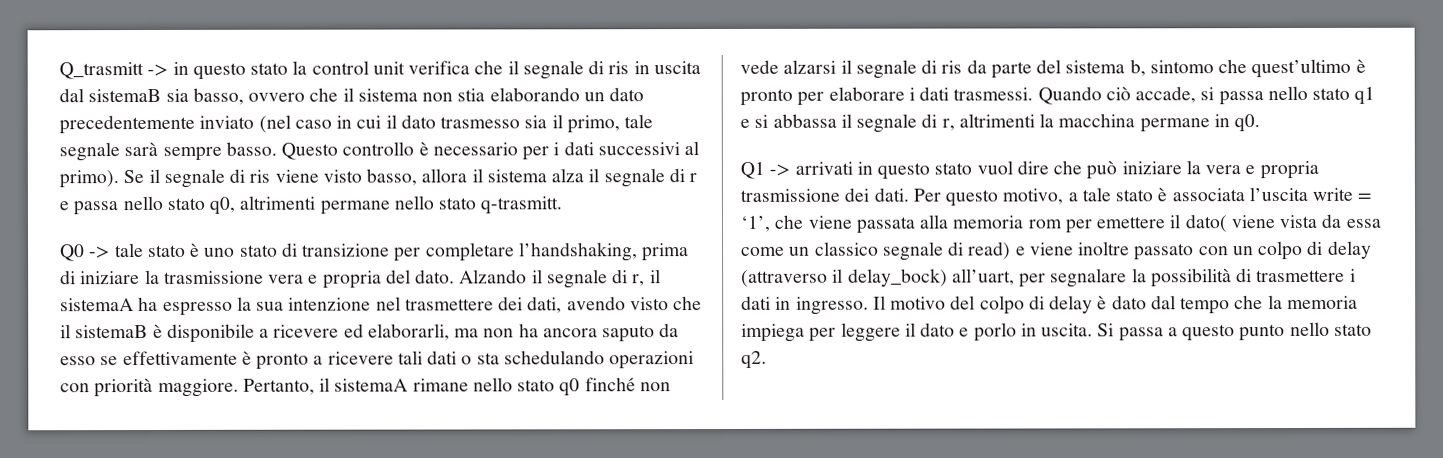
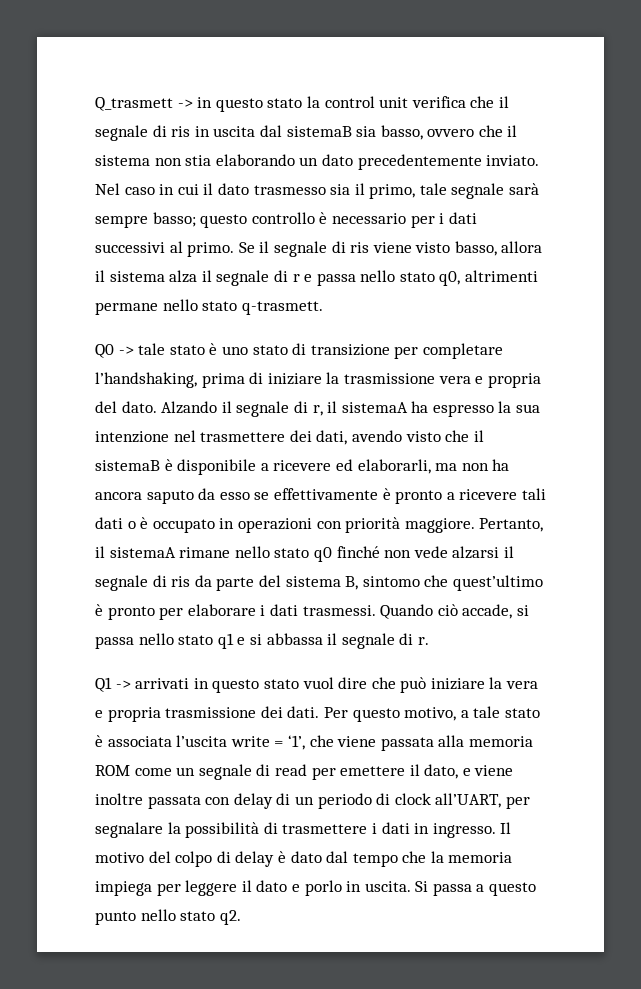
- Q_trasmitt -> in questo stato la control unit verifica che il segnale di ris in uscita dal sistemaB sia basso, ovvero che il sistema non stia elaborando un dato precedentemente inviato (nel caso in cui il dato trasmesso sia il primo, tale segnale sarà sempre basso. Questo controllo è necessario per i dati successivi al primo).
+ Q_trasmett -> in questo stato la control unit verifica che il segnale di ris in uscita dal sistemaB sia basso, ovvero che il sistema non stia elaborando un dato precedentemente inviato. Nel caso in cui il dato trasmesso sia il primo, tale segnale sarà sempre basso; questo controllo è necessario per i dati successivi al primo.
- Se il segnale di ris viene visto basso, allora il sistema alza il segnale di r e passa nello stato q0, altrimenti permane nello stato q-trasmitt.
+ Se il segnale di ris viene visto basso, allora il sistema alza il segnale di r e passa nello stato q0, altrimenti permane nello stato q-trasmett.
- Alzando il segnale di r, il sistemaA ha espresso la sua intenzione nel trasmettere dei dati, avendo visto che il sistemaB è disponibile a ricevere ed elaborarli, ma non ha ancora saputo da esso se effettivamente è pronto a ricevere tali dati o sta schedulando operazioni con priorità maggiore.
+ Alzando il segnale di r, il sistemaA ha espresso la sua intenzione nel trasmettere dei dati, avendo visto che il sistemaB è disponibile a ricevere ed elaborarli, ma non ha ancora saputo da esso se effettivamente è pronto a ricevere tali dati o è occupato in operazioni con priorità maggiore.
- Pertanto, il sistemaA rimane nello stato q0 finché non vede alzarsi il segnale di ris da parte del sistema b, sintomo che quest’ultimo è pronto per elaborare i dati trasmessi.
+ Pertanto, il sistemaA rimane nello stato q0 finché non vede alzarsi il segnale di ris da parte del sistema B, sintomo che quest’ultimo è pronto per elaborare i dati trasmessi.
- Quando ciò accade, si passa nello stato q1 e si abbassa il segnale di r, altrimenti la macchina permane in q0.
+ Quando ciò accade, si passa nello stato q1 e si abbassa il segnale di r.
- Per questo motivo, a tale stato è associata l’uscita write = ‘1’, che viene passata alla memoria rom per emettere il dato( viene vista da essa come un classico segnale di read) e viene inoltre passato con un colpo di delay (attraverso il delay_bock) all’uart, per segnalare la possibilità di trasmettere i dati in ingresso.
+ Per questo motivo, a tale stato è associata l’uscita write = ‘1’, che viene passata alla memoria ROM come un segnale di read per emettere il dato, e viene inoltre passata con delay di un periodo di clock all’UART, per segnalare la possibilità di trasmettere i dati in ingresso.

